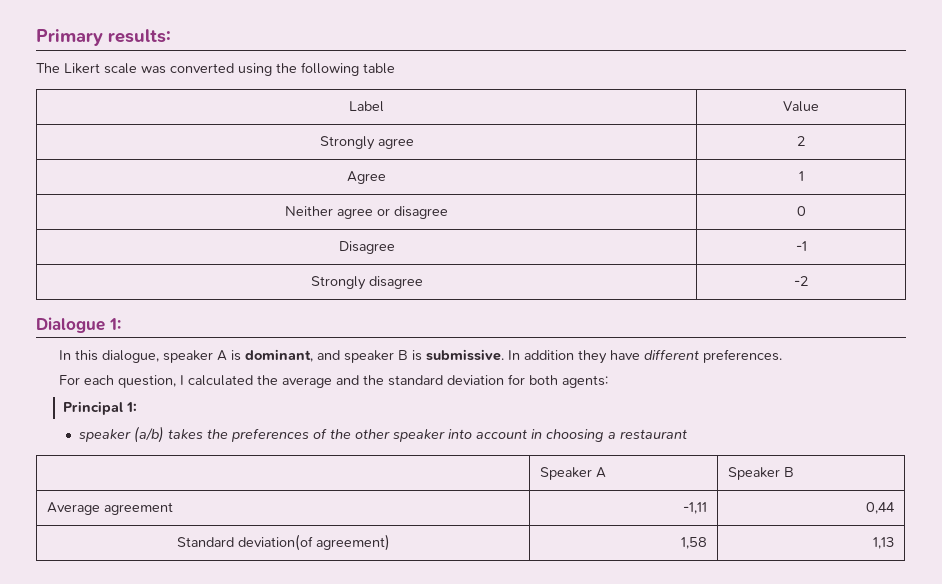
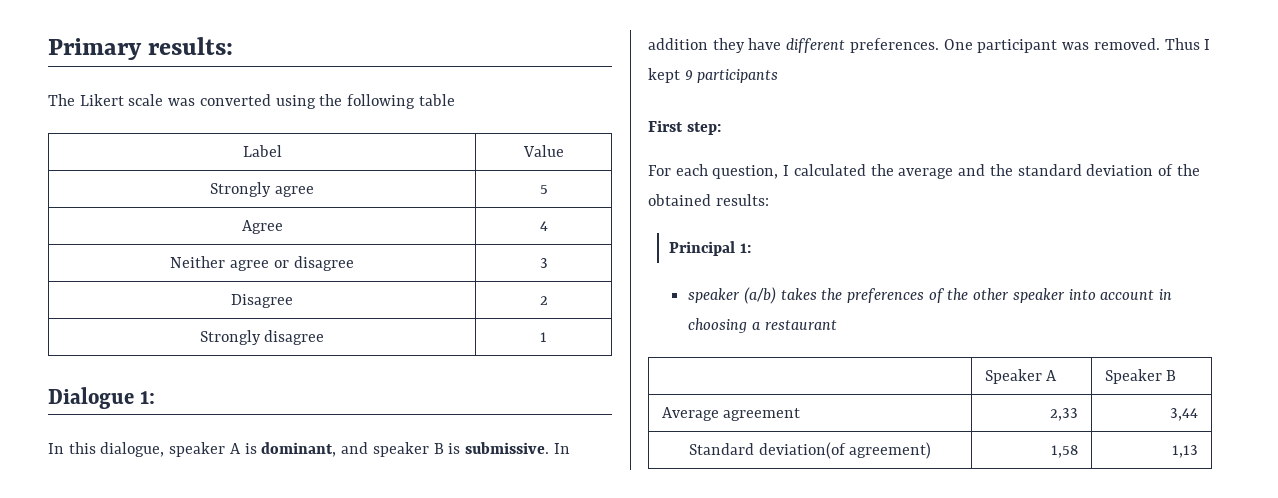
- Strongly agree | 2
+ Strongly agree | 5
- Agree | 1
+ Agree | 4
- Neither agree or disagree | 0
+ Neither agree or disagree | 3
- Disagree | -1
+ Disagree | 2
- Strongly disagree | -2
+ Strongly disagree | 1
+ One participant was removed. Thus I kept 9 participants
+ First step:
- For each question, I calculated the average and the standard deviation for both agents:
+ For each question, I calculated the average and the standard deviation of the obtained results:
- Average agreement | -1,11 | 0,44
+ Average agreement | 2,33 | 3,44

